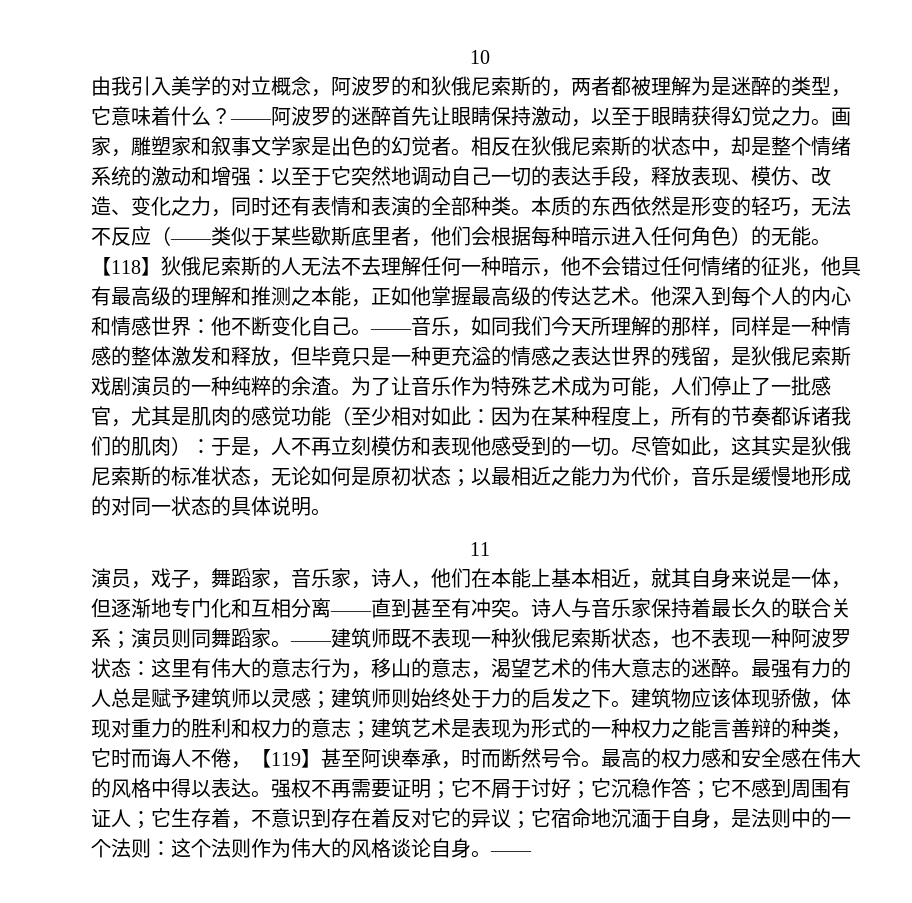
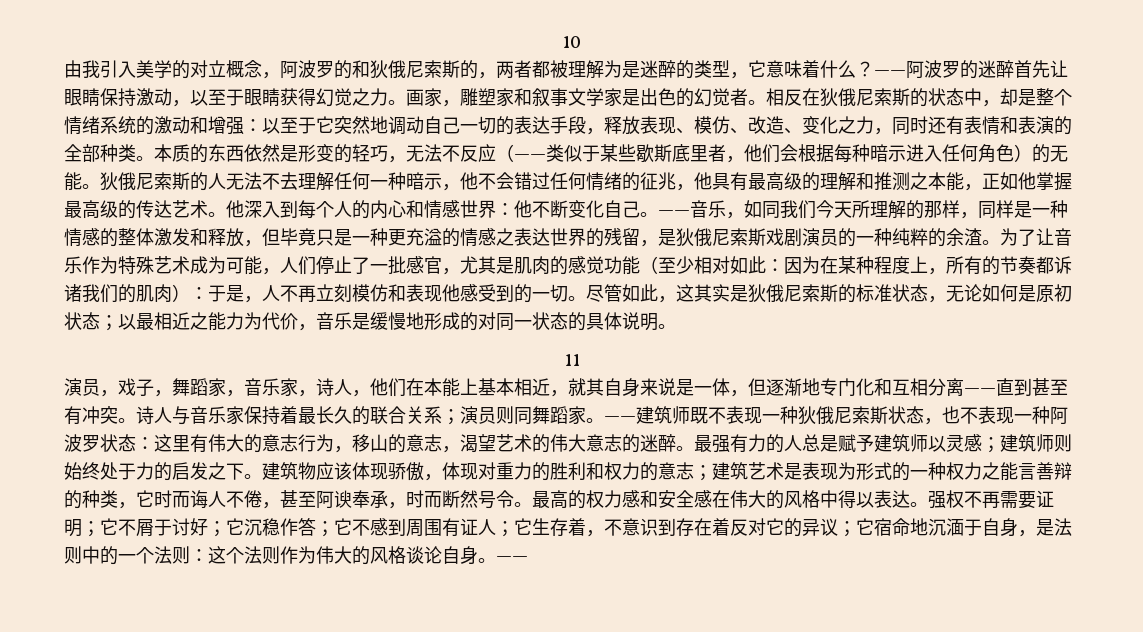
- 【118】狄俄尼索斯的人无法不去理解任何一种暗示，他不会错过任何情绪的征兆，他具有最高级的理解和推测之本能，正如他掌握最高级的传达艺术。
+ 狄俄尼索斯的人无法不去理解任何一种暗示，他不会错过任何情绪的征兆，他具有最高级的理解和推测之本能，正如他掌握最高级的传达艺术。
- 建筑物应该体现骄傲，体现对重力的胜利和权力的意志；建筑艺术是表现为形式的一种权力之能言善辩的种类，它时而诲人不倦，【119】甚至阿谀奉承，时而断然号令。
+ 建筑物应该体现骄傲，体现对重力的胜利和权力的意志；建筑艺术是表现为形式的一种权力之能言善辩的种类，它时而诲人不倦，甚至阿谀奉承，时而断然号令。

